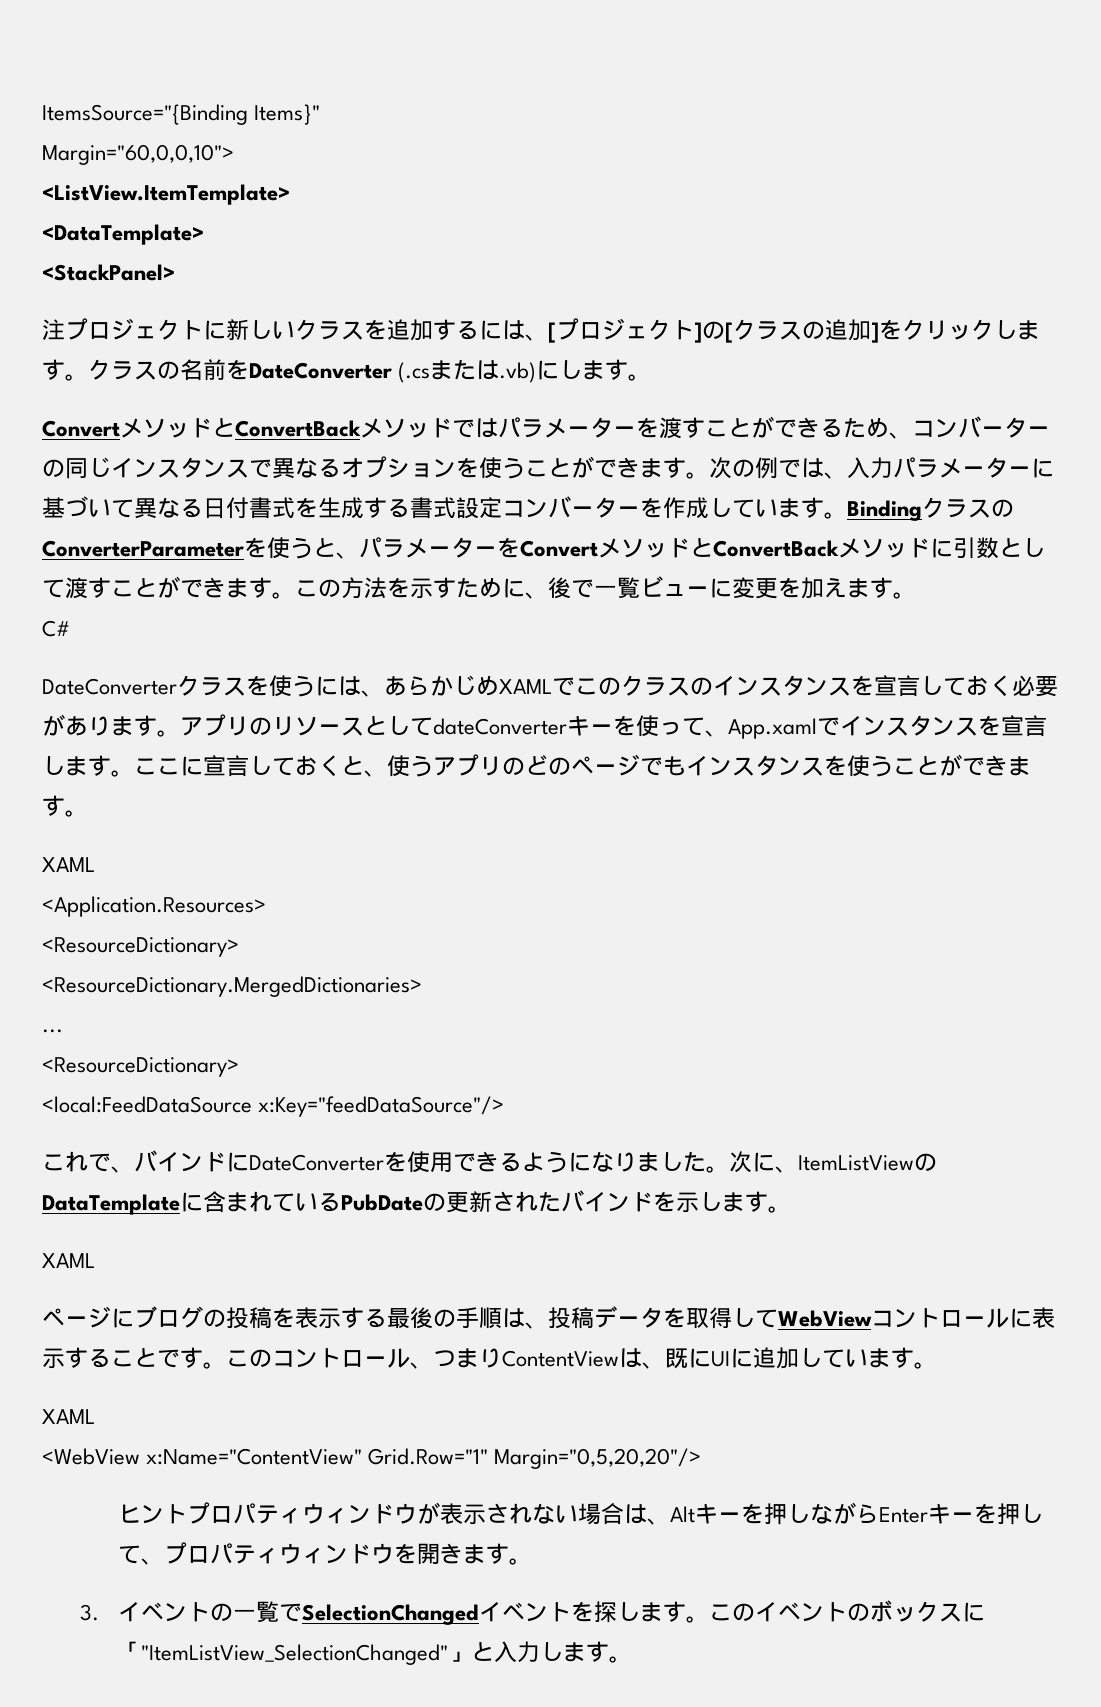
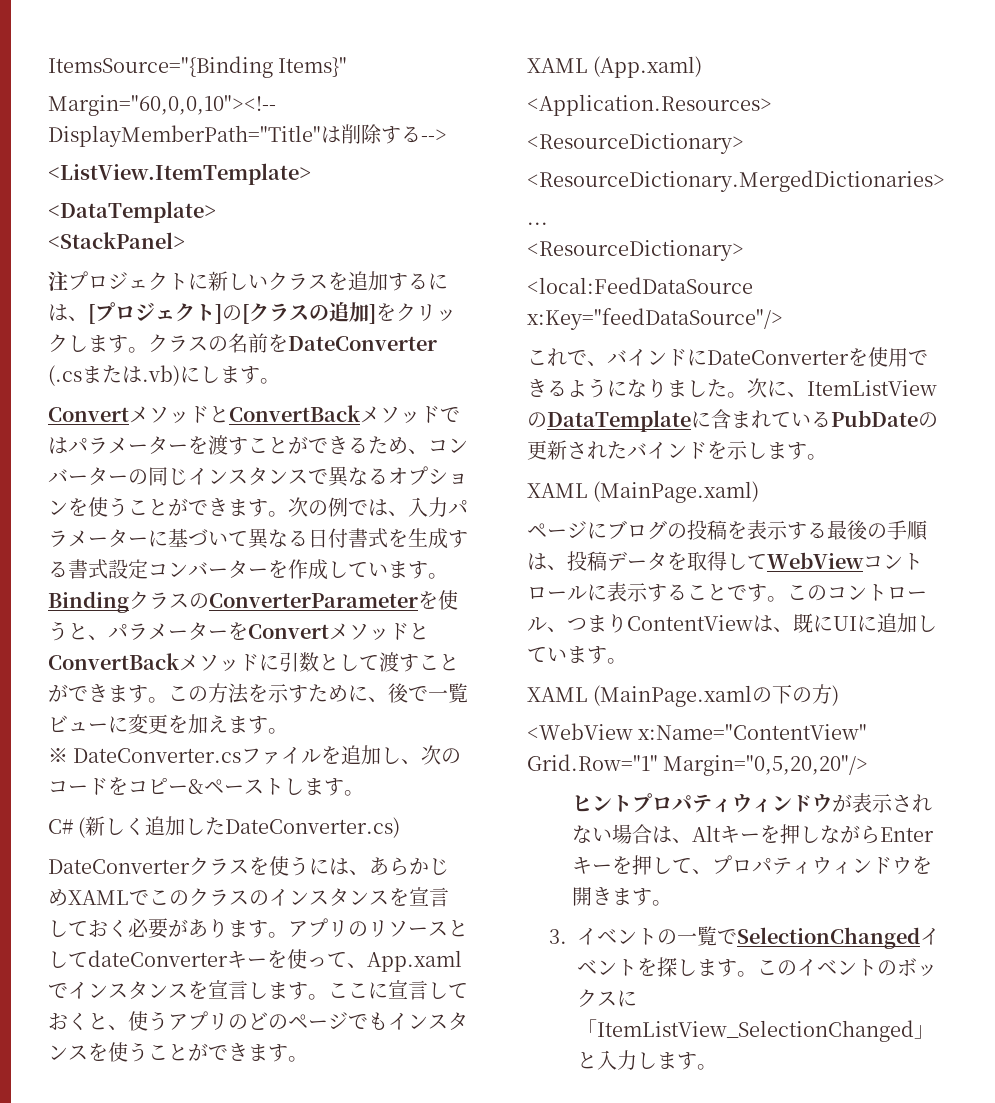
- Margin="60,0,0,10">
+ Margin="60,0,0,10"><!-- DisplayMemberPath="Title"は削除する-->
- C#
+ ※ DateConverter.csファイルを追加し、次のコードをコピー&ペーストします。
+ C# (新しく追加したDateConverter.cs)
  ここに宣言しておくと、使うアプリのどのページでもインスタンスを使うことができます。
- XAML
+ XAML (App.xaml)
  次に、ItemListViewのDataTemplateに含まれているPubDateの更新されたバインドを示します。
- XAML
+ XAML (MainPage.xaml)
  このコントロール、つまりContentViewは、既にUIに追加しています。
- XAML
+ XAML (MainPage.xamlの下の方)
- このイベントのボックスに「"ItemListView_SelectionChanged"」と入力します。
+ このイベントのボックスに「ItemListView_SelectionChanged」と入力します。

